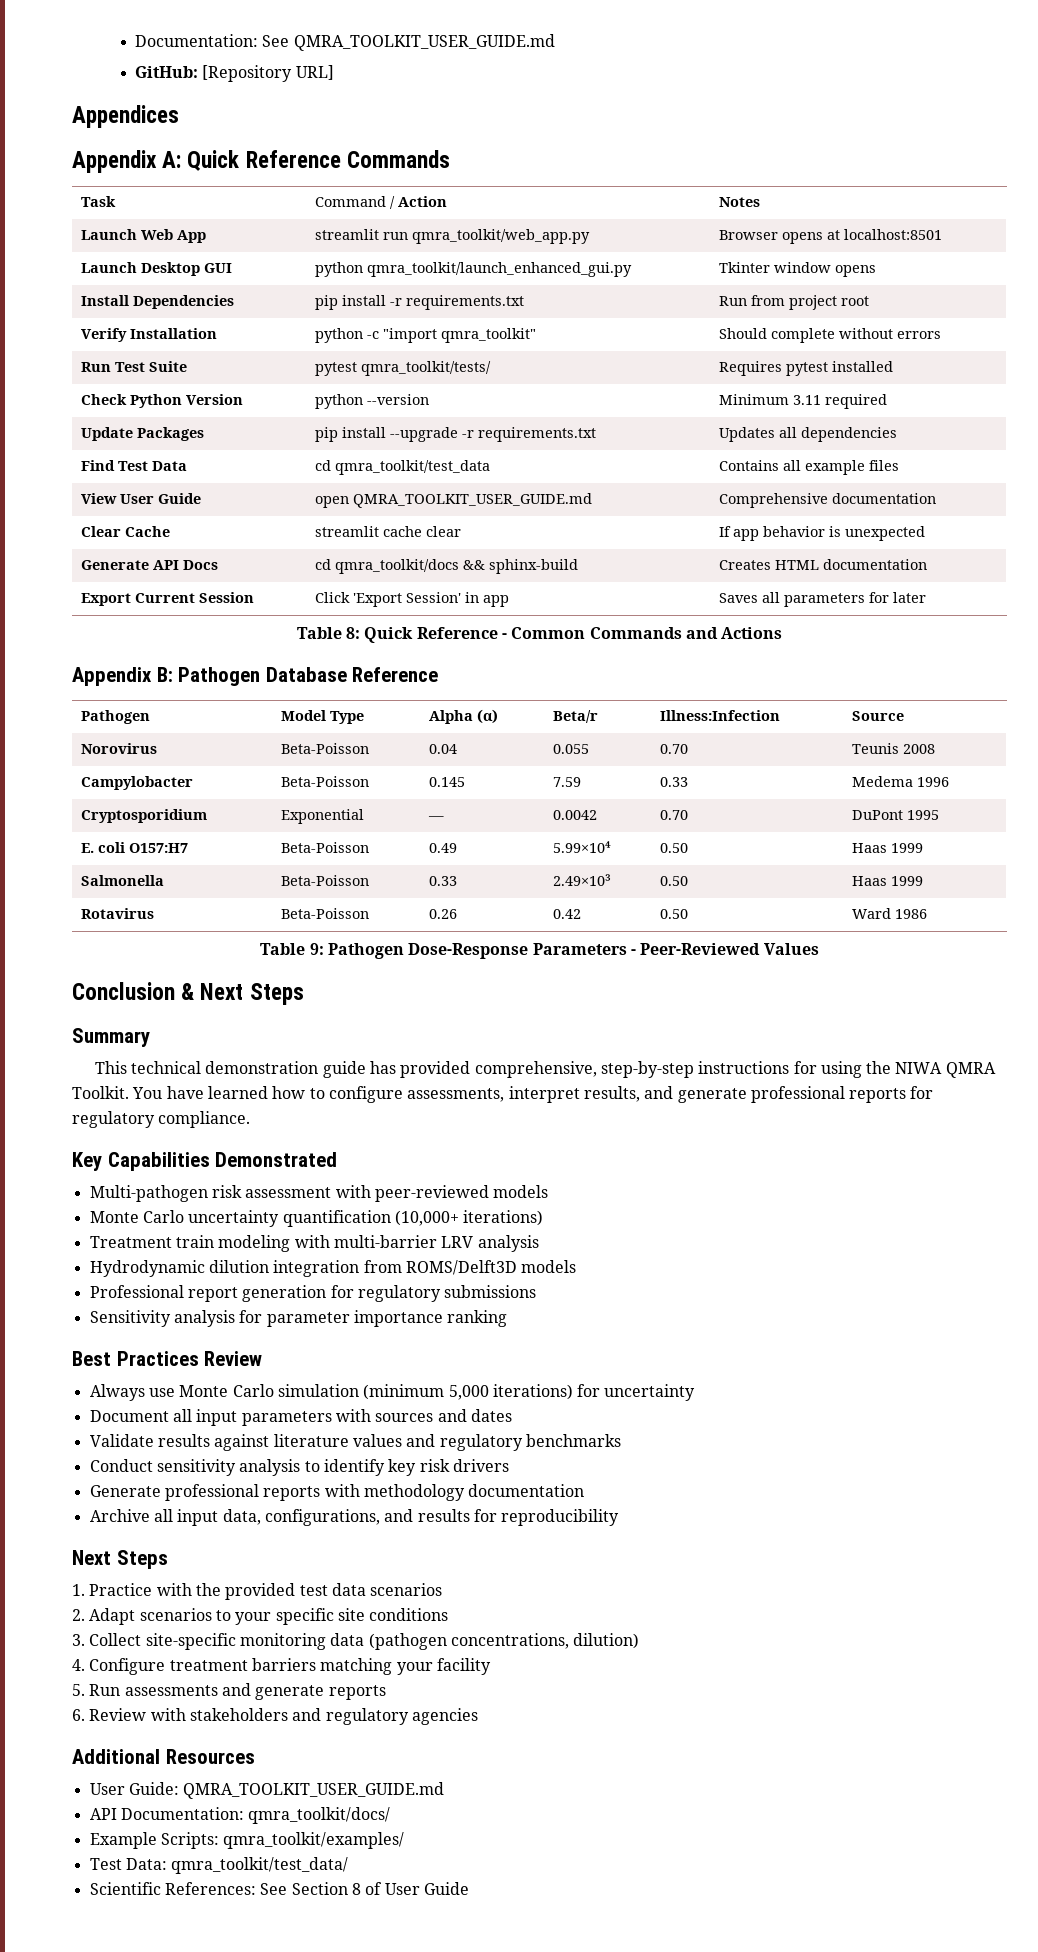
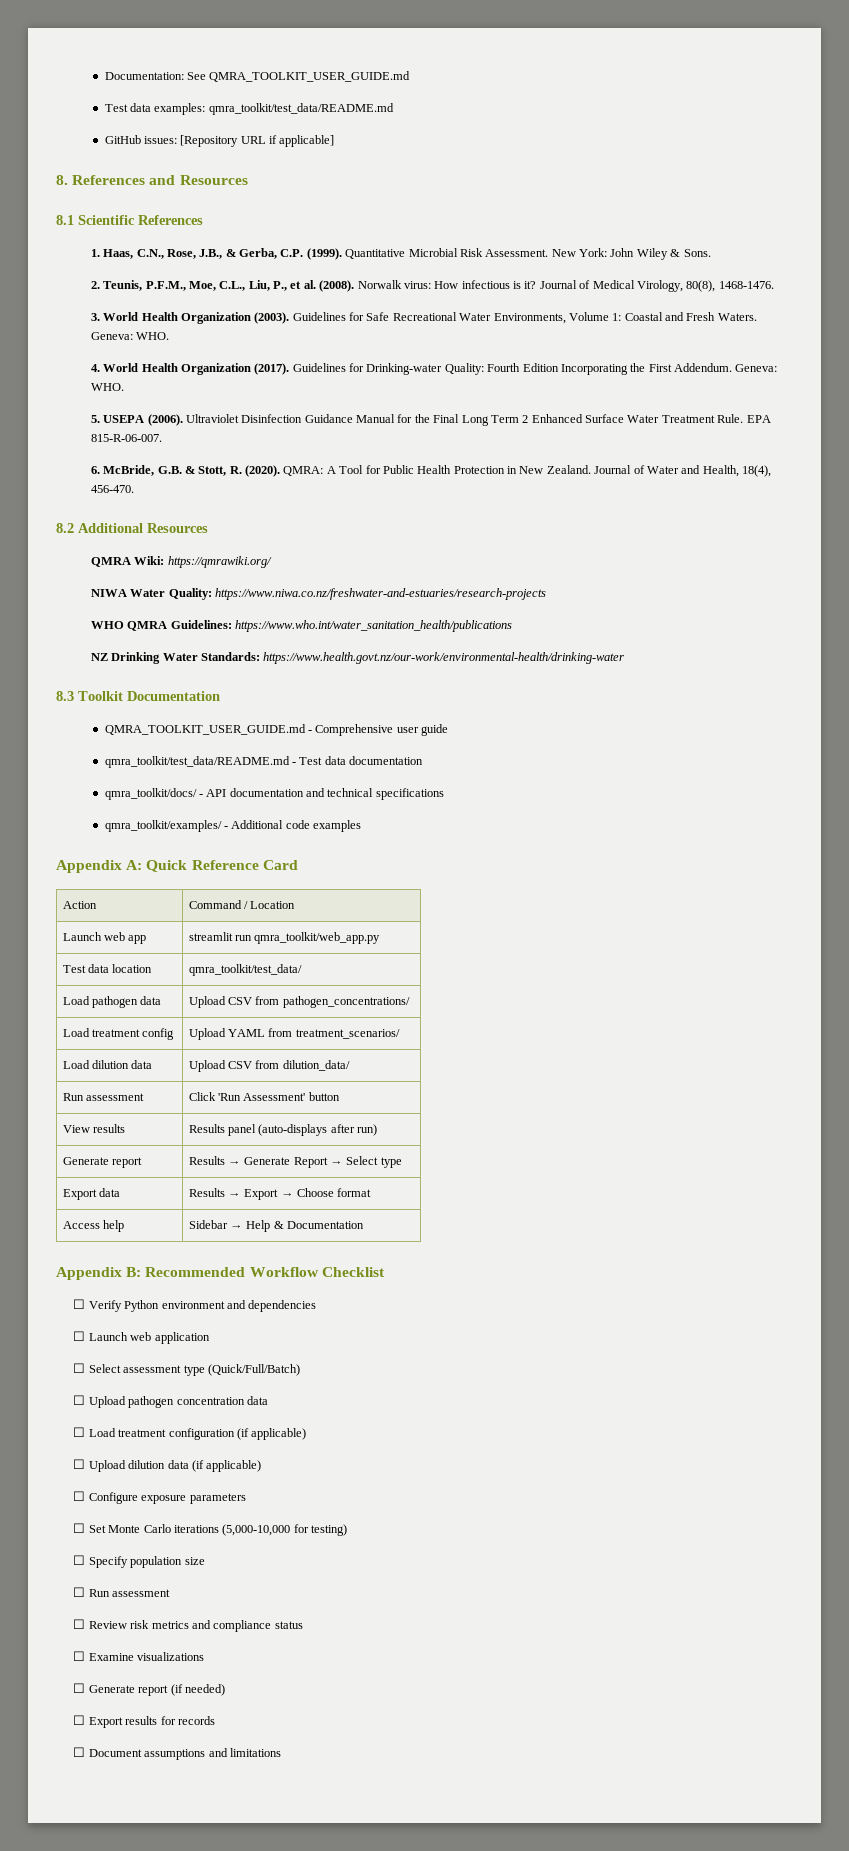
- GitHub: [Repository URL]
- Appendices
+ Test data examples: qmra_toolkit/test_data/README.md
+ GitHub issues: [Repository URL if applicable]
+ 8. References and Resources
+ 8.1 Scientific References
+ 1. Haas, C.N., Rose, J.B., & Gerba, C.P. (1999). Quantitative Microbial Risk Assessment. New York: John Wiley & Sons.
+ 2. Teunis, P.F.M., Moe, C.L., Liu, P., et al. (2008). Norwalk virus: How infectious is it? Journal of Medical Virology, 80(8), 1468-1476.
+ 3. World Health Organization (2003). Guidelines for Safe Recreational Water Environments, Volume 1: Coastal and Fresh Waters. Geneva: WHO.
+ 4. World Health Organization (2017). Guidelines for Drinking-water Quality: Fourth Edition Incorporating the First Addendum. Geneva: WHO.
+ 5. USEPA (2006). Ultraviolet Disinfection Guidance Manual for the Final Long Term 2 Enhanced Surface Water Treatment Rule. EPA 815-R-06-007.
+ 6. McBride, G.B. & Stott, R. (2020). QMRA: A Tool for Public Health Protection in New Zealand. Journal of Water and Health, 18(4), 456-470.
+ 8.2 Additional Resources
+ QMRA Wiki: https://qmrawiki.org/
+ NIWA Water Quality: https://www.niwa.co.nz/freshwater-and-estuaries/research-projects
+ WHO QMRA Guidelines: https://www.who.int/water_sanitation_health/publications
+ NZ Drinking Water Standards: https://www.health.govt.nz/our-work/environmental-health/drinking-water
+ 8.3 Toolkit Documentation
+ QMRA_TOOLKIT_USER_GUIDE.md - Comprehensive user guide
+ qmra_toolkit/test_data/README.md - Test data documentation
+ qmra_toolkit/docs/ - API documentation and technical specifications
+ qmra_toolkit/examples/ - Additional code examples
- Appendix A: Quick Reference Commands
- Task | Command / Action | Notes
- Launch Web App | streamlit run qmra_toolkit/web_app.py | Browser opens at localhost:8501
- Launch Desktop GUI | python qmra_toolkit/launch_enhanced_gui.py | Tkinter window opens
- Install Dependencies | pip install -r requirements.txt | Run from project root
- Verify Installation | python -c "import qmra_toolkit" | Should complete without errors
- Run Test Suite | pytest qmra_toolkit/tests/ | Requires pytest installed
- Check Python Version | python --version | Minimum 3.11 required
- Update Packages | pip install --upgrade -r requirements.txt | Updates all dependencies
- Find Test Data | cd qmra_toolkit/test_data | Contains all example files
- View User Guide | open QMRA_TOOLKIT_USER_GUIDE.md | Comprehensive documentation
- Clear Cache | streamlit cache clear | If app behavior is unexpected
- Generate API Docs | cd qmra_toolkit/docs && sphinx-build | Creates HTML documentation
- Export Current Session | Click 'Export Session' in app | Saves all parameters for later
- Table 8: Quick Reference - Common Commands and Actions
- Appendix B: Pathogen Database Reference
- Pathogen | Model Type | Alpha (α) | Beta/r | Illness:Infection | Source
- Norovirus | Beta-Poisson | 0.04 | 0.055 | 0.70 | Teunis 2008
- Campylobacter | Beta-Poisson | 0.145 | 7.59 | 0.33 | Medema 1996
- Cryptosporidium | Exponential | — | 0.0042 | 0.70 | DuPont 1995
- E. coli O157:H7 | Beta-Poisson | 0.49 | 5.99×10⁴ | 0.50 | Haas 1999
- Salmonella | Beta-Poisson | 0.33 | 2.49×10³ | 0.50 | Haas 1999
- Rotavirus | Beta-Poisson | 0.26 | 0.42 | 0.50 | Ward 1986
- Table 9: Pathogen Dose-Response Parameters - Peer-Reviewed Values
- Conclusion & Next Steps
- Summary
- This technical demonstration guide has provided comprehensive, step-by-step instructions for using the NIWA QMRA Toolkit. You have learned how to configure assessments, interpret results, and generate professional reports for regulatory compliance.
- Key Capabilities Demonstrated
- Multi-pathogen risk assessment with peer-reviewed models
- Monte Carlo uncertainty quantification (10,000+ iterations)
- Treatment train modeling with multi-barrier LRV analysis
- Hydrodynamic dilution integration from ROMS/Delft3D models
- Professional report generation for regulatory submissions
- Sensitivity analysis for parameter importance ranking
- Best Practices Review
- Always use Monte Carlo simulation (minimum 5,000 iterations) for uncertainty
- Document all input parameters with sources and dates
- Validate results against literature values and regulatory benchmarks
- Conduct sensitivity analysis to identify key risk drivers
- Generate professional reports with methodology documentation
- Archive all input data, configurations, and results for reproducibility
- Next Steps
- 1. Practice with the provided test data scenarios
- 2. Adapt scenarios to your specific site conditions
- 3. Collect site-specific monitoring data (pathogen concentrations, dilution)
- 4. Configure treatment barriers matching your facility
- 5. Run assessments and generate reports
- 6. Review with stakeholders and regulatory agencies
- Additional Resources
- User Guide: QMRA_TOOLKIT_USER_GUIDE.md
- API Documentation: qmra_toolkit/docs/
- Example Scripts: qmra_toolkit/examples/
- Test Data: qmra_toolkit/test_data/
- Scientific References: See Section 8 of User Guide
+ Appendix A: Quick Reference Card
+ Action | Command / Location
+ Launch web app | streamlit run qmra_toolkit/web_app.py
+ Test data location | qmra_toolkit/test_data/
+ Load pathogen data | Upload CSV from pathogen_concentrations/
+ Load treatment config | Upload YAML from treatment_scenarios/
+ Load dilution data | Upload CSV from dilution_data/
+ Run assessment | Click 'Run Assessment' button
+ View results | Results panel (auto-displays after run)
+ Generate report | Results → Generate Report → Select type
+ Export data | Results → Export → Choose format
+ Access help | Sidebar → Help & Documentation
+ Appendix B: Recommended Workflow Checklist
+ ☐ Verify Python environment and dependencies
+ ☐ Launch web application
+ ☐ Select assessment type (Quick/Full/Batch)
+ ☐ Upload pathogen concentration data
+ ☐ Load treatment configuration (if applicable)
+ ☐ Upload dilution data (if applicable)
+ ☐ Configure exposure parameters
+ ☐ Set Monte Carlo iterations (5,000-10,000 for testing)
+ ☐ Specify population size
+ ☐ Run assessment
+ ☐ Review risk metrics and compliance status
+ ☐ Examine visualizations
+ ☐ Generate report (if needed)
+ ☐ Export results for records
+ ☐ Document assumptions and limitations

